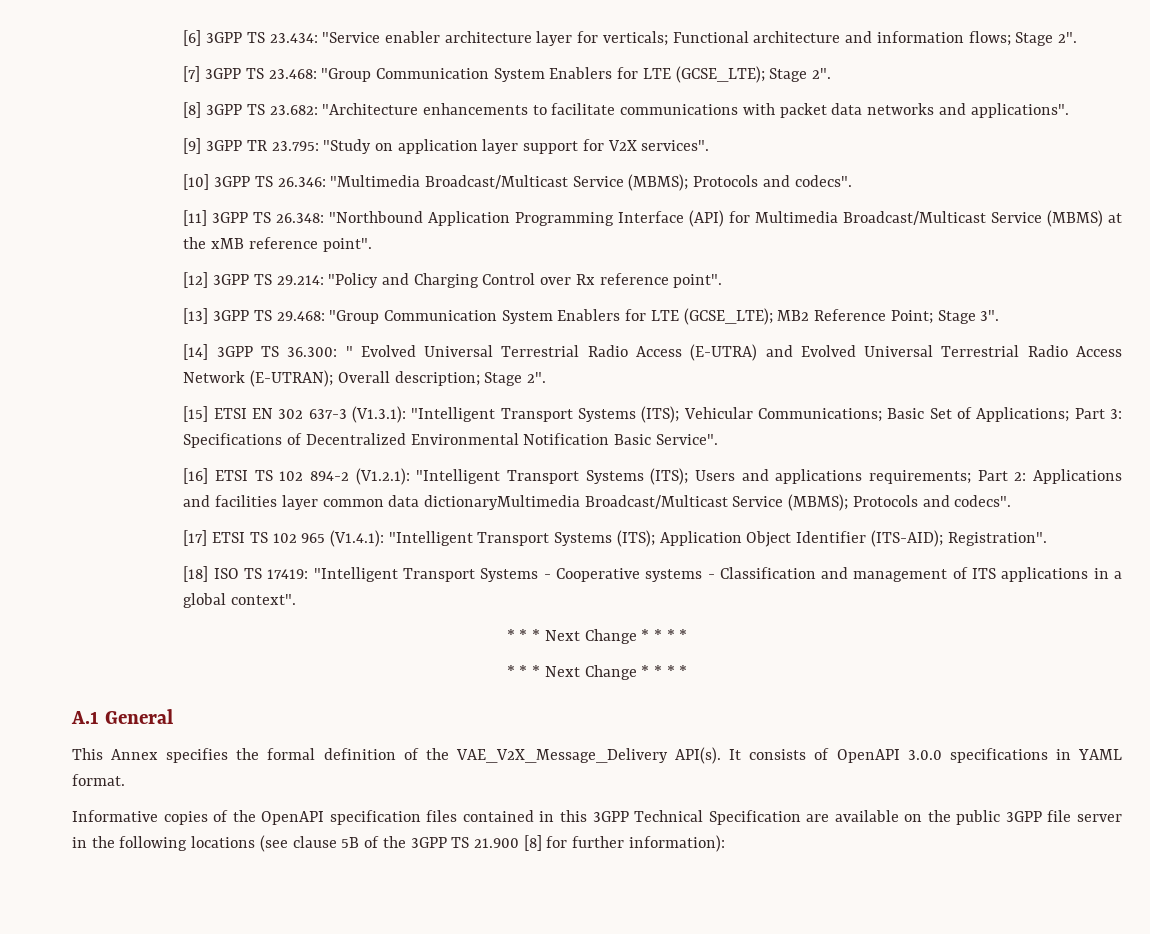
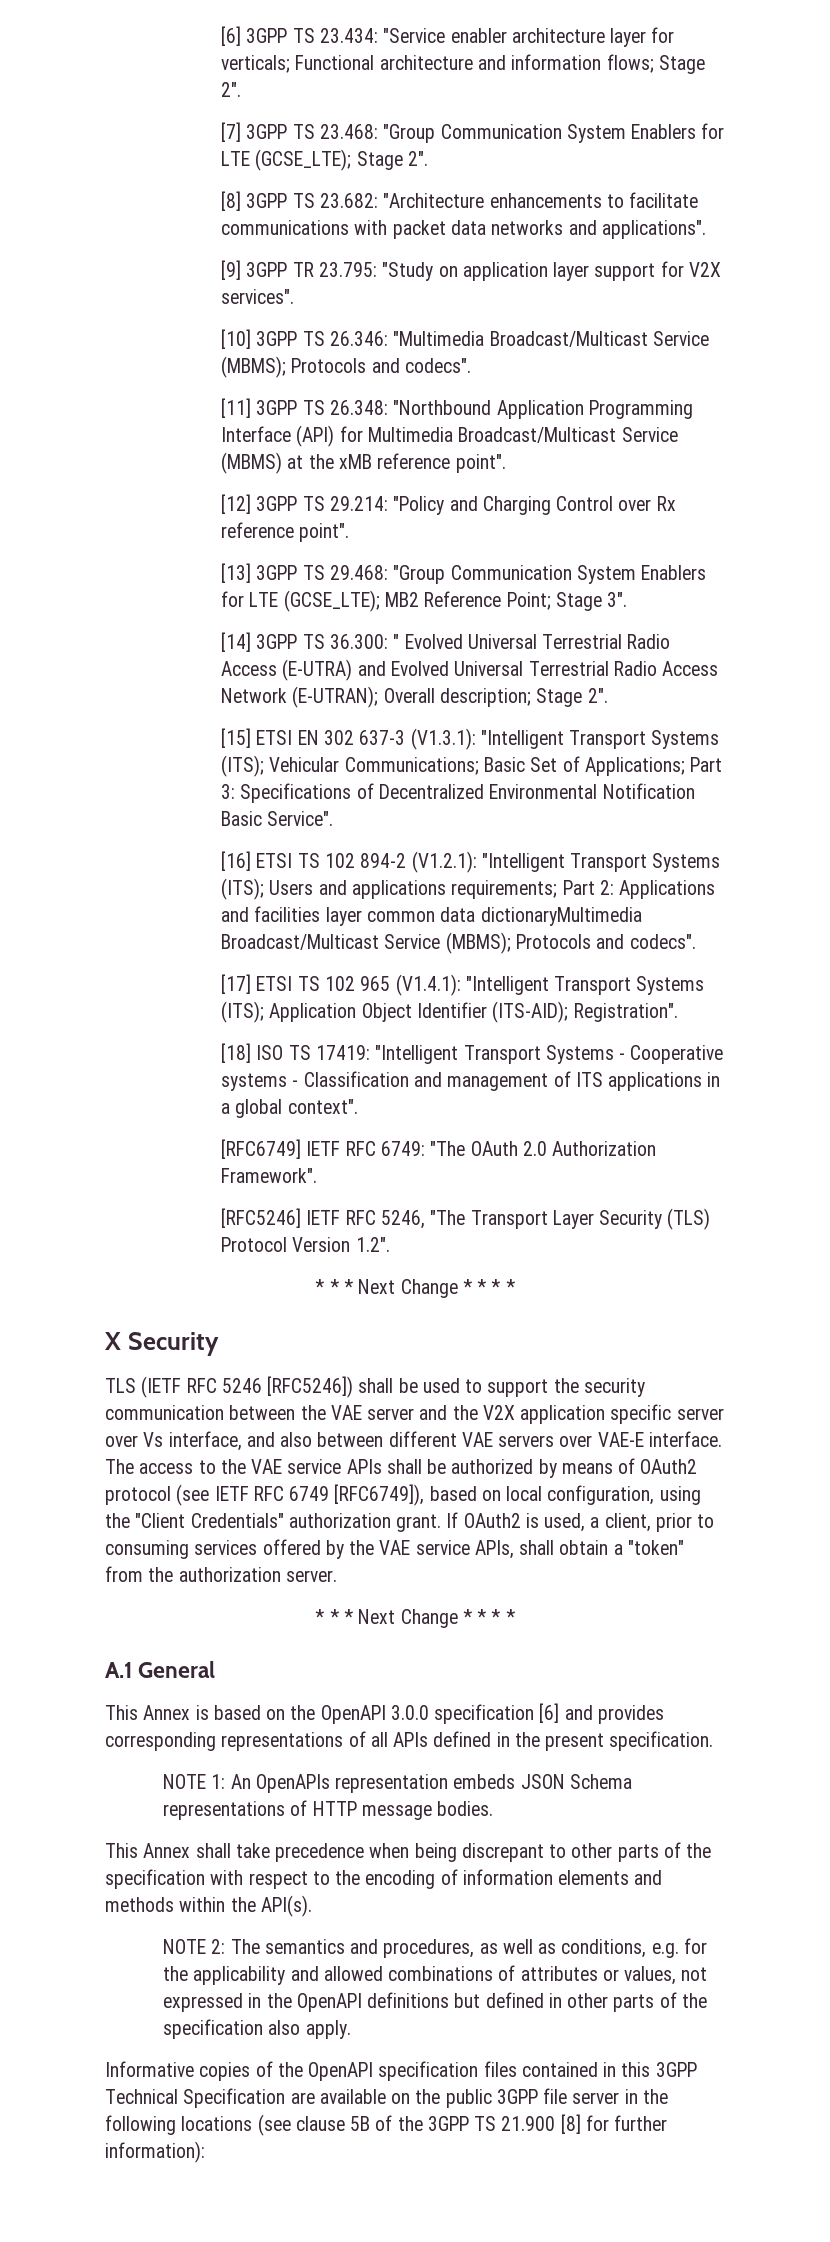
  [18] ISO TS 17419: "Intelligent Transport Systems - Cooperative systems - Classification and management of ITS applications in a global context".
+ [RFC6749] IETF RFC 6749: "The OAuth 2.0 Authorization Framework".
+ [RFC5246] IETF RFC 5246, "The Transport Layer Security (TLS) Protocol Version 1.2".
  * * * Next Change * * * *
+ X Security
+ TLS (IETF RFC 5246 [RFC5246]) shall be used to support the security communication between the VAE server and the V2X application specific server over Vs interface, and also between different VAE servers over VAE-E interface. The access to the VAE service APIs shall be authorized by means of OAuth2 protocol (see IETF RFC 6749 [RFC6749]), based on local configuration, using the "Client Credentials" authorization grant. If OAuth2 is used, a client, prior to consuming services offered by the VAE service APIs, shall obtain a "token" from the authorization server.
- This Annex specifies the formal definition of the VAE_V2X_Message_Delivery API(s). It consists of OpenAPI 3.0.0 specifications in YAML format.
+ This Annex is based on the OpenAPI 3.0.0 specification [6] and provides corresponding representations of all APIs defined in the present specification.
+ NOTE 1: An OpenAPIs representation embeds JSON Schema representations of HTTP message bodies.
+ This Annex shall take precedence when being discrepant to other parts of the specification with respect to the encoding of information elements and methods within the API(s).
+ NOTE 2: The semantics and procedures, as well as conditions, e.g. for the applicability and allowed combinations of attributes or values, not expressed in the OpenAPI definitions but defined in other parts of the specification also apply.

